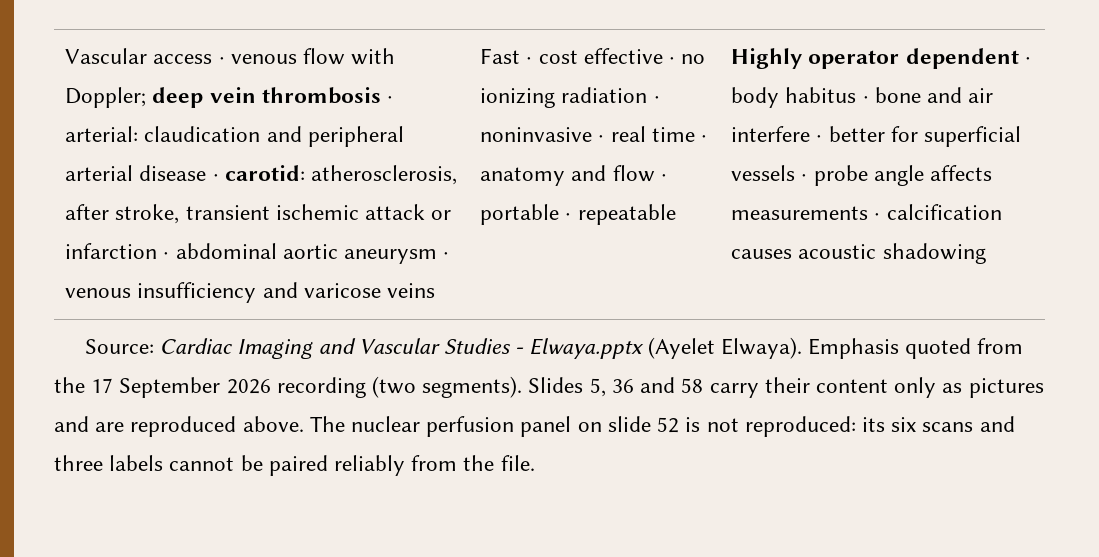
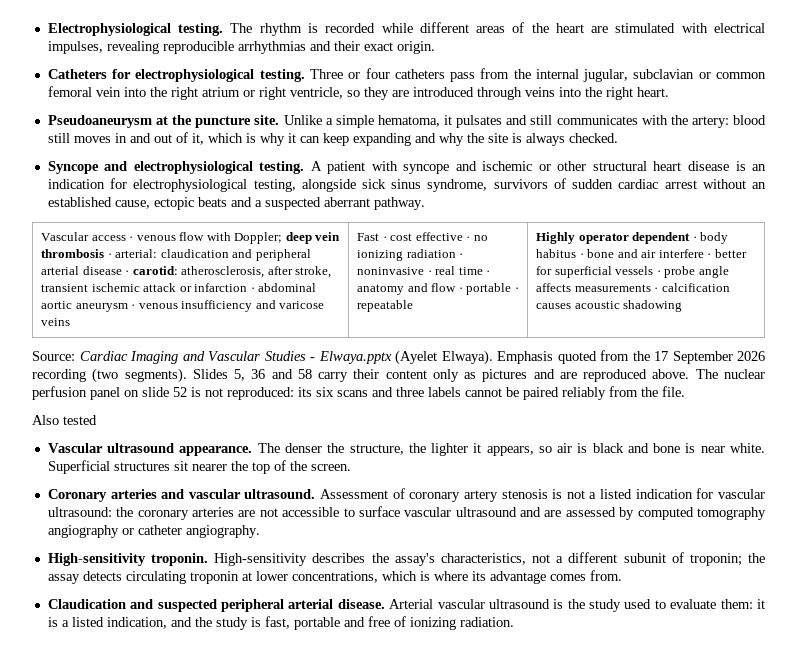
+ Electrophysiological testing. The rhythm is recorded while different areas of the heart are stimulated with electrical impulses, revealing reproducible arrhythmias and their exact origin.
+ Catheters for electrophysiological testing. Three or four catheters pass from the internal jugular, subclavian or common femoral vein into the right atrium or right ventricle, so they are introduced through veins into the right heart.
+ Pseudoaneurysm at the puncture site. Unlike a simple hematoma, it pulsates and still communicates with the artery: blood still moves in and out of it, which is why it can keep expanding and why the site is always checked.
+ Syncope and electrophysiological testing. A patient with syncope and ischemic or other structural heart disease is an indication for electrophysiological testing, alongside sick sinus syndrome, survivors of sudden cardiac arrest without an established cause, ectopic beats and a suspected aberrant pathway.
+ Also tested
+ Vascular ultrasound appearance. The denser the structure, the lighter it appears, so air is black and bone is near white. Superficial structures sit nearer the top of the screen.
+ Coronary arteries and vascular ultrasound. Assessment of coronary artery stenosis is not a listed indication for vascular ultrasound: the coronary arteries are not accessible to surface vascular ultrasound and are assessed by computed tomography angiography or catheter angiography.
+ High-sensitivity troponin. High-sensitivity describes the assay's characteristics, not a different subunit of troponin; the assay detects circulating troponin at lower concentrations, which is where its advantage comes from.
+ Claudication and suspected peripheral arterial disease. Arterial vascular ultrasound is the study used to evaluate them: it is a listed indication, and the study is fast, portable and free of ionizing radiation.

